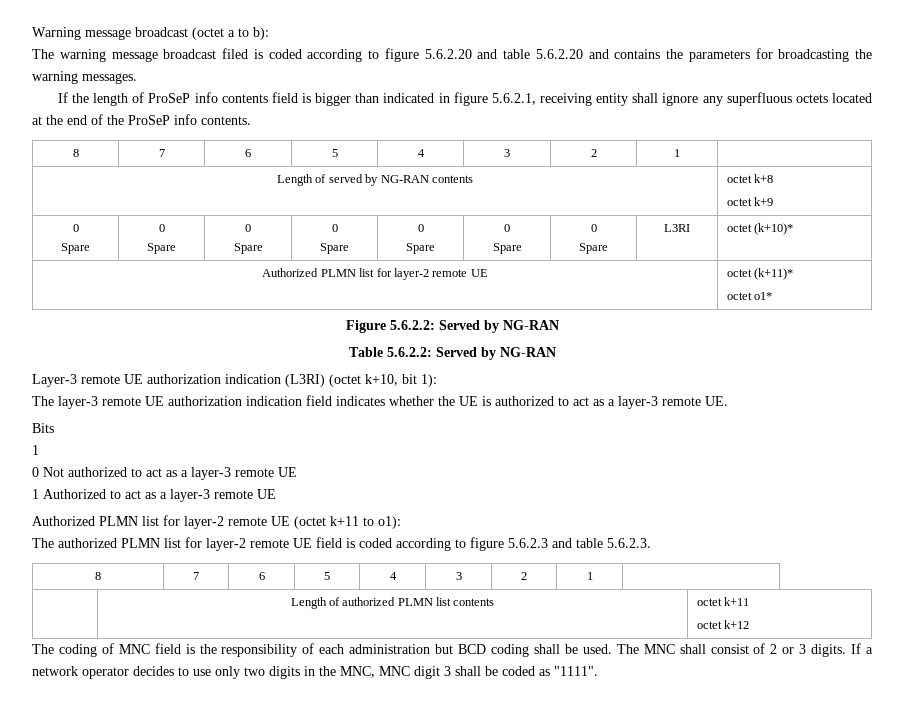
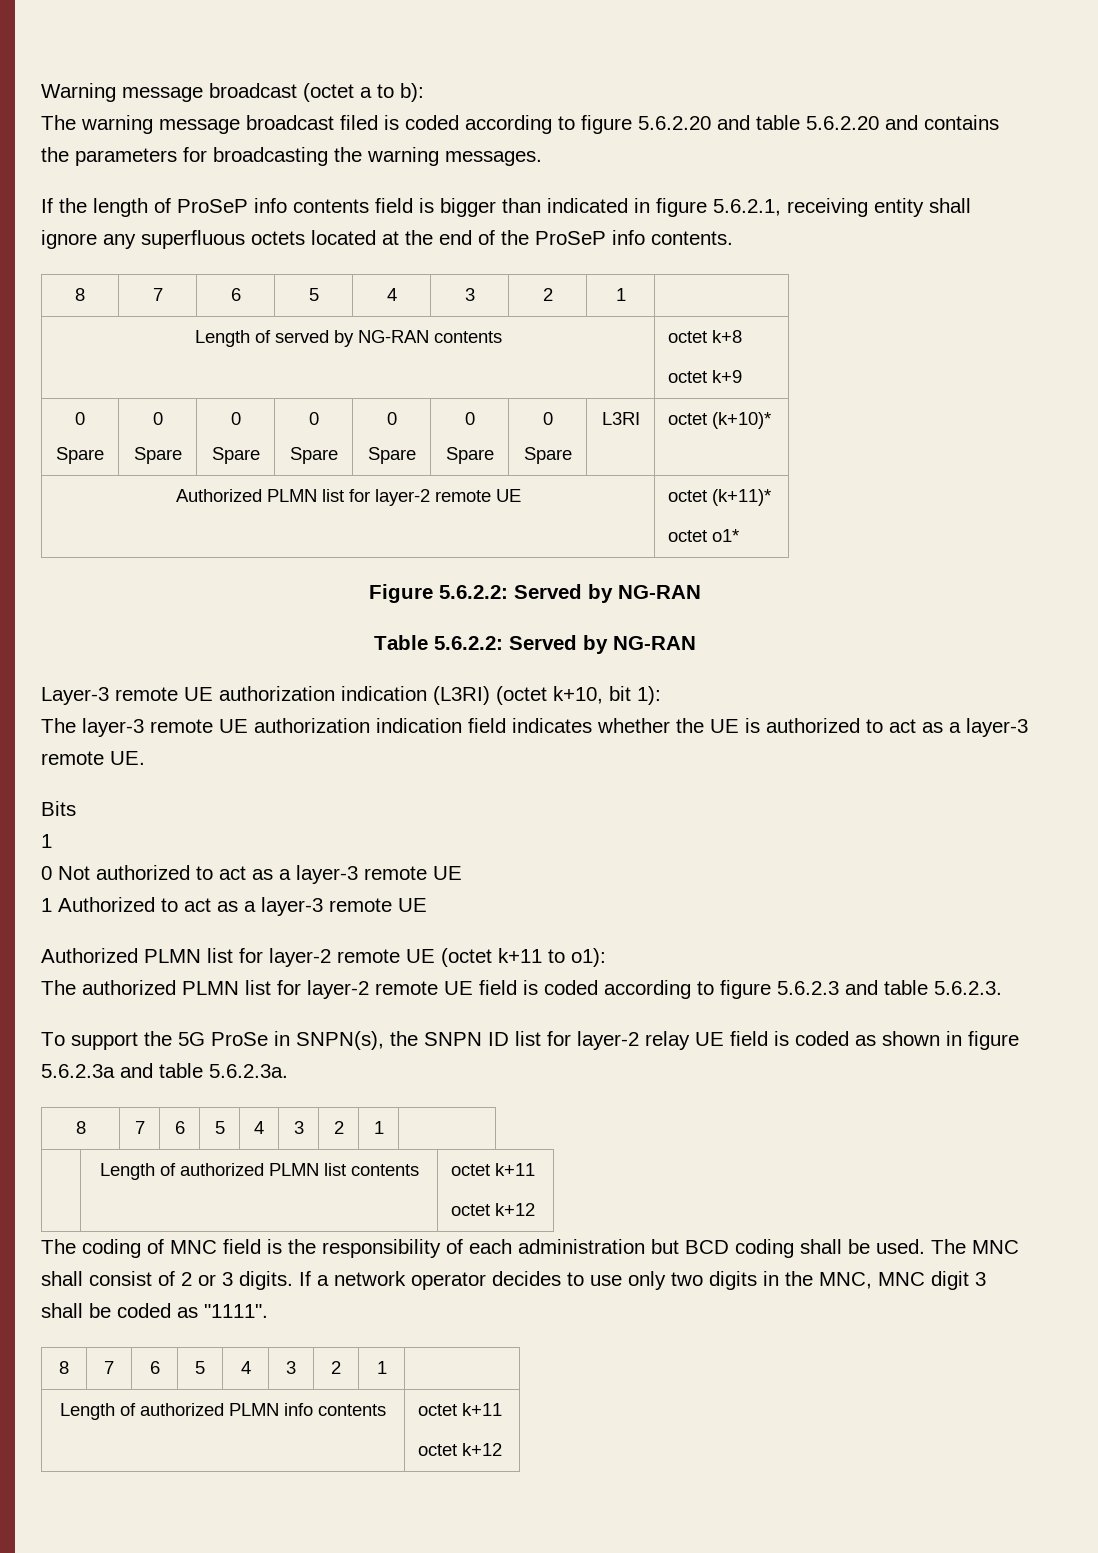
+ To support the 5G ProSe in SNPN(s), the SNPN ID list for layer-2 relay UE field is coded as shown in figure 5.6.2.3a and table 5.6.2.3a.
  If a network operator decides to use only two digits in the MNC, MNC digit 3 shall be coded as "1111".
+ 8 | 7 | 6 | 5 | 4 | 3 | 2 | 1 |
+ Length of authorized PLMN info contents | octet k+11
+ octet k+12

